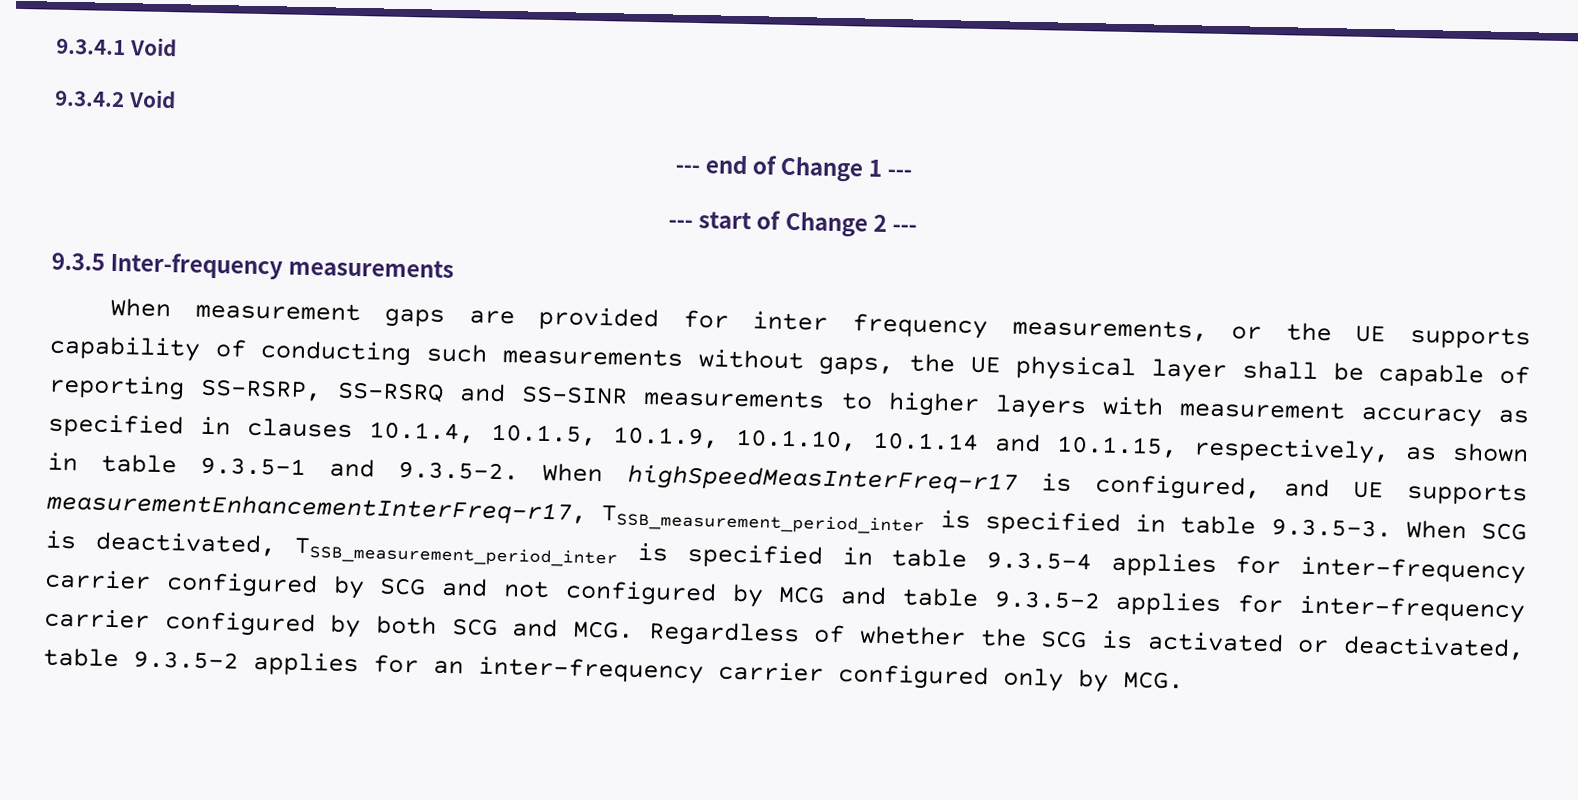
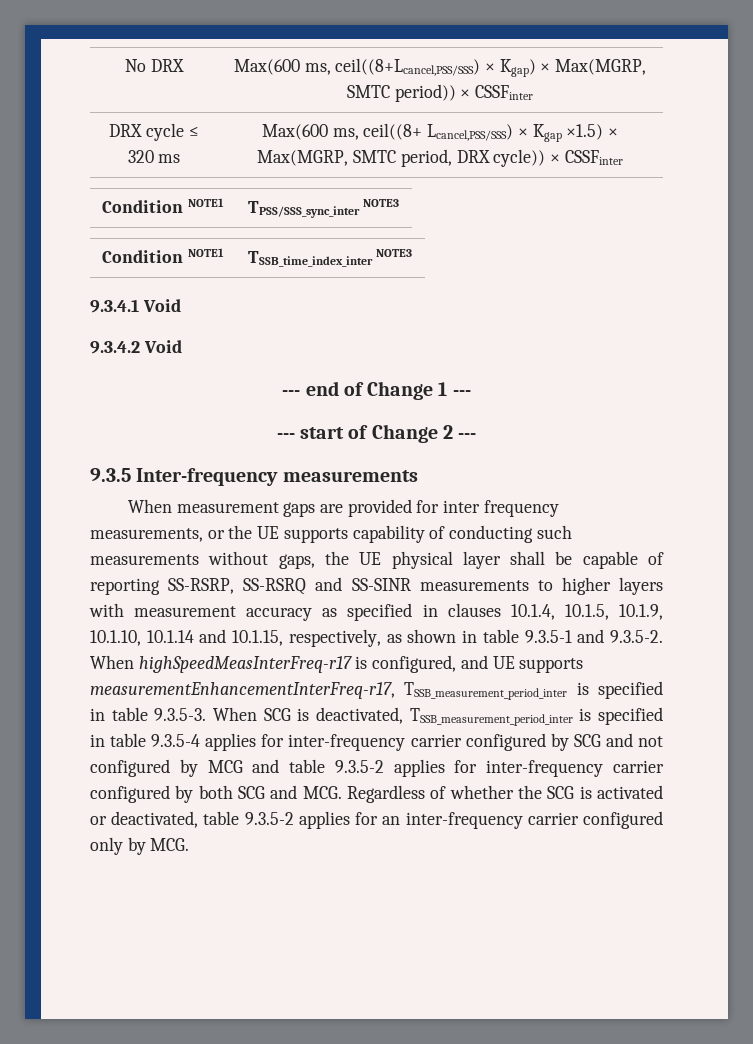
+ No DRX | Max(600 ms, ceil((8+Lcancel,PSS/SSS) × Kgap) × Max(MGRP, SMTC period)) × CSSFinter
+ DRX cycle ≤ 320 ms | Max(600 ms, ceil((8+ Lcancel,PSS/SSS) × Kgap ×1.5) × Max(MGRP, SMTC period, DRX cycle)) × CSSFinter
+ Condition NOTE1 | TPSS/SSS_sync_inter NOTE3
+ Condition NOTE1 | TSSB_time_index_inter NOTE3

